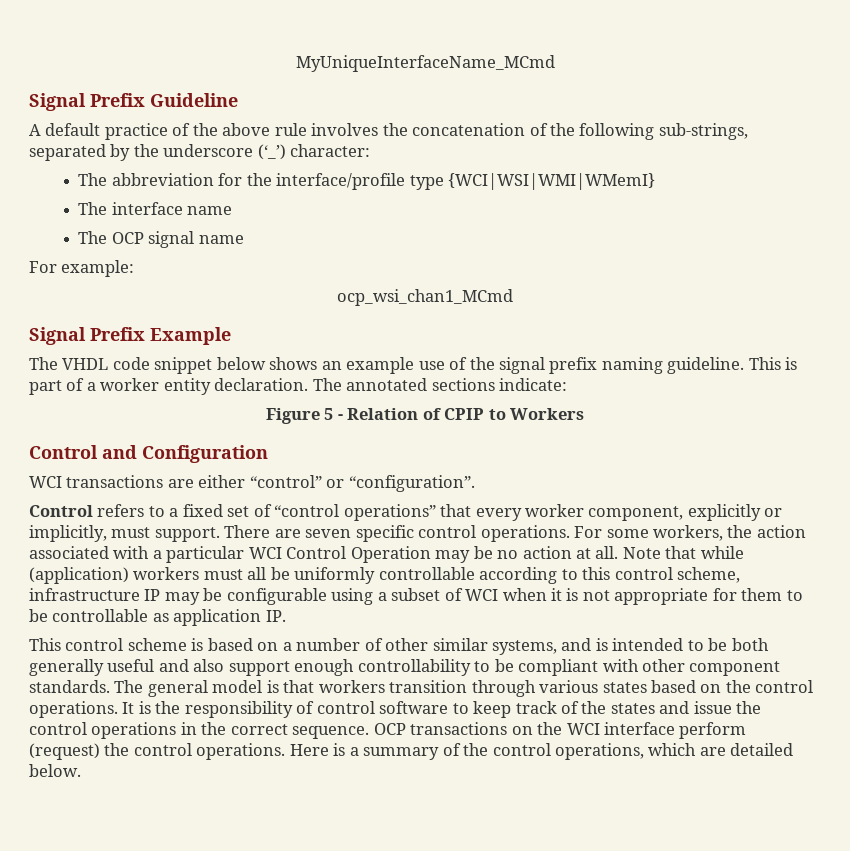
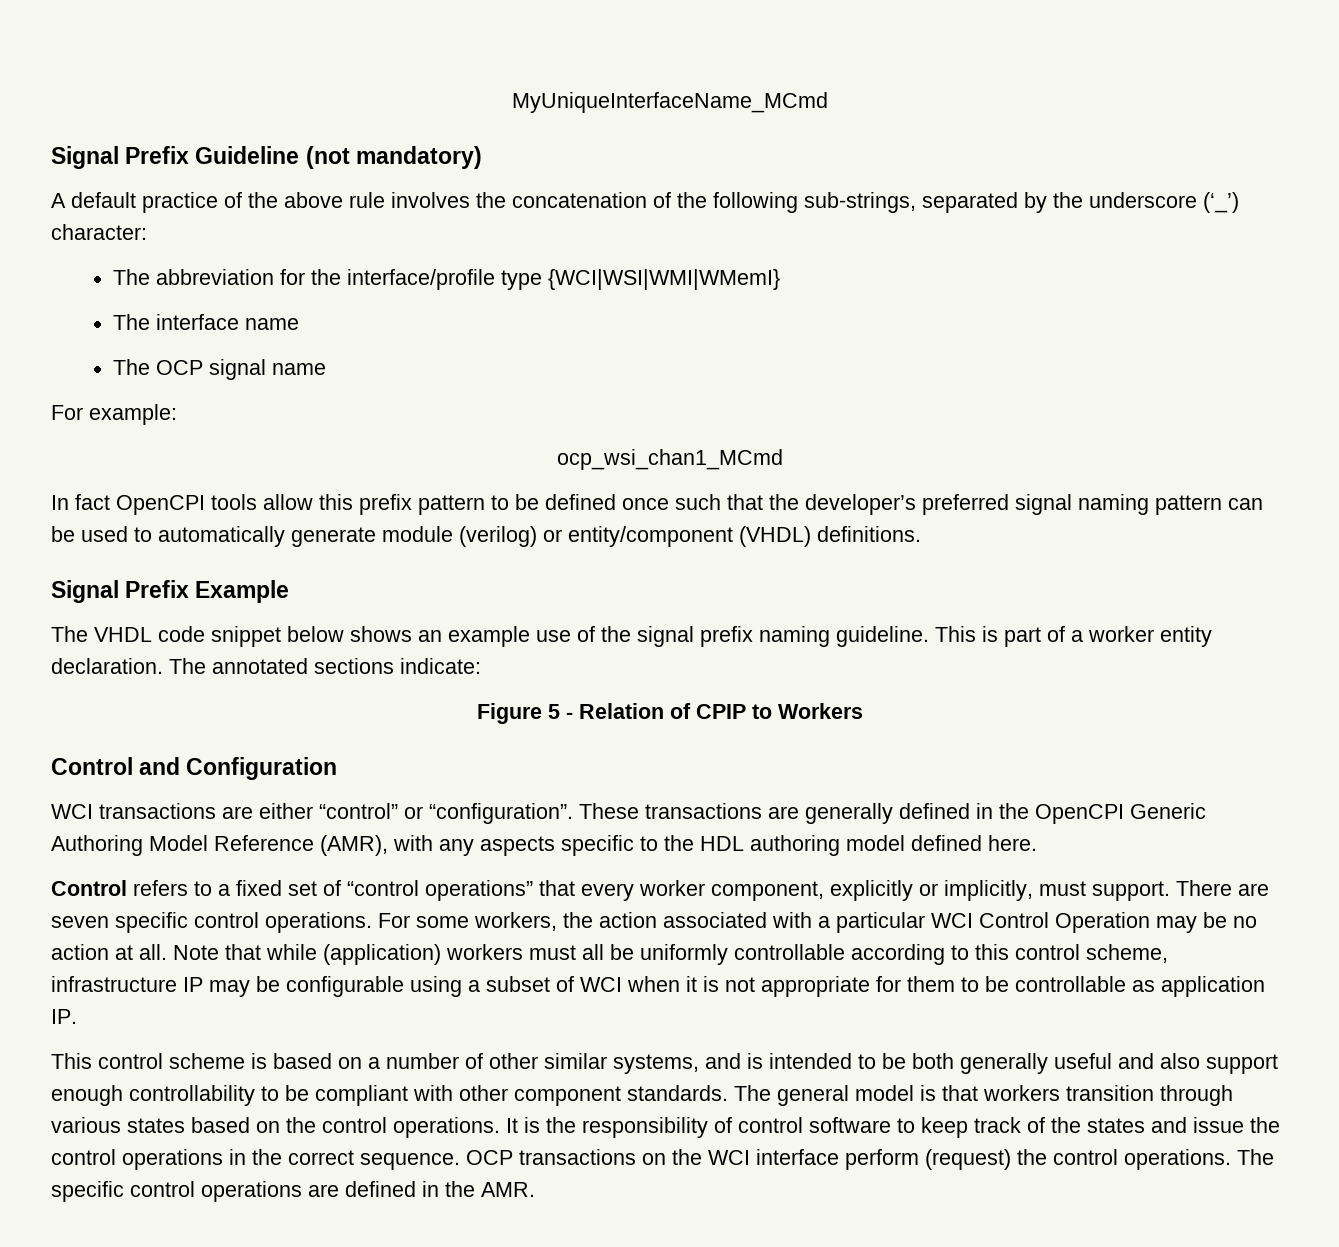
- Signal Prefix Guideline
+ Signal Prefix Guideline (not mandatory)
+ In fact OpenCPI tools allow this prefix pattern to be defined once such that the developer’s preferred signal naming pattern can be used to automatically generate module (verilog) or entity/component (VHDL) definitions.
+ These transactions are generally defined in the OpenCPI Generic Authoring Model Reference (AMR), with any aspects specific to the HDL authoring model defined here.
- Here is a summary of the control operations, which are detailed below.
+ The specific control operations are defined in the AMR.

